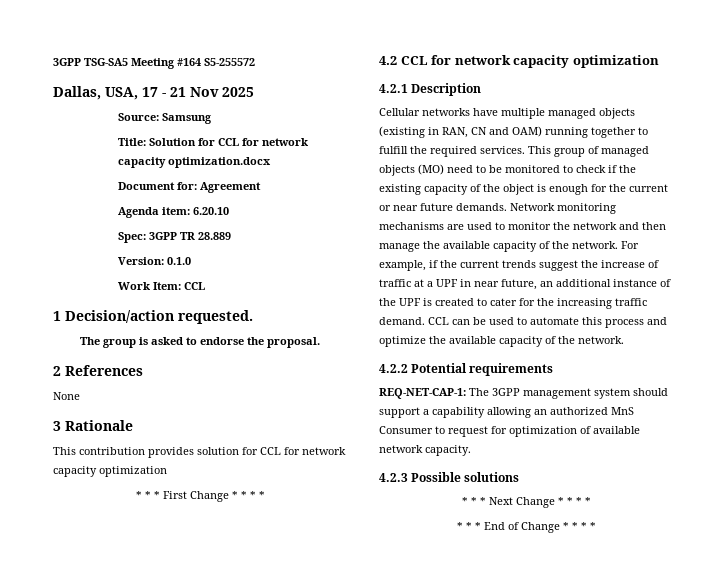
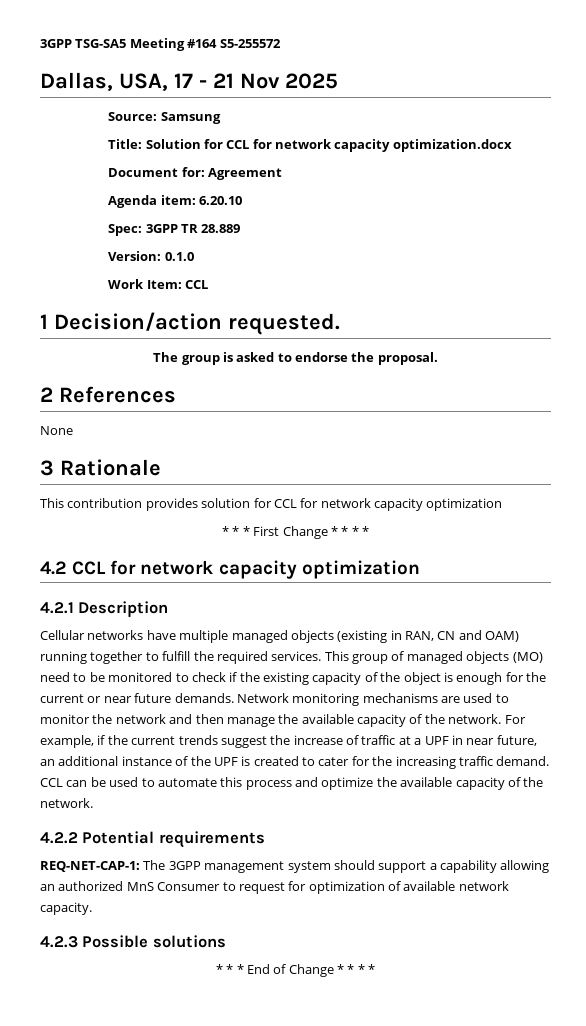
- * * * Next Change * * * *

